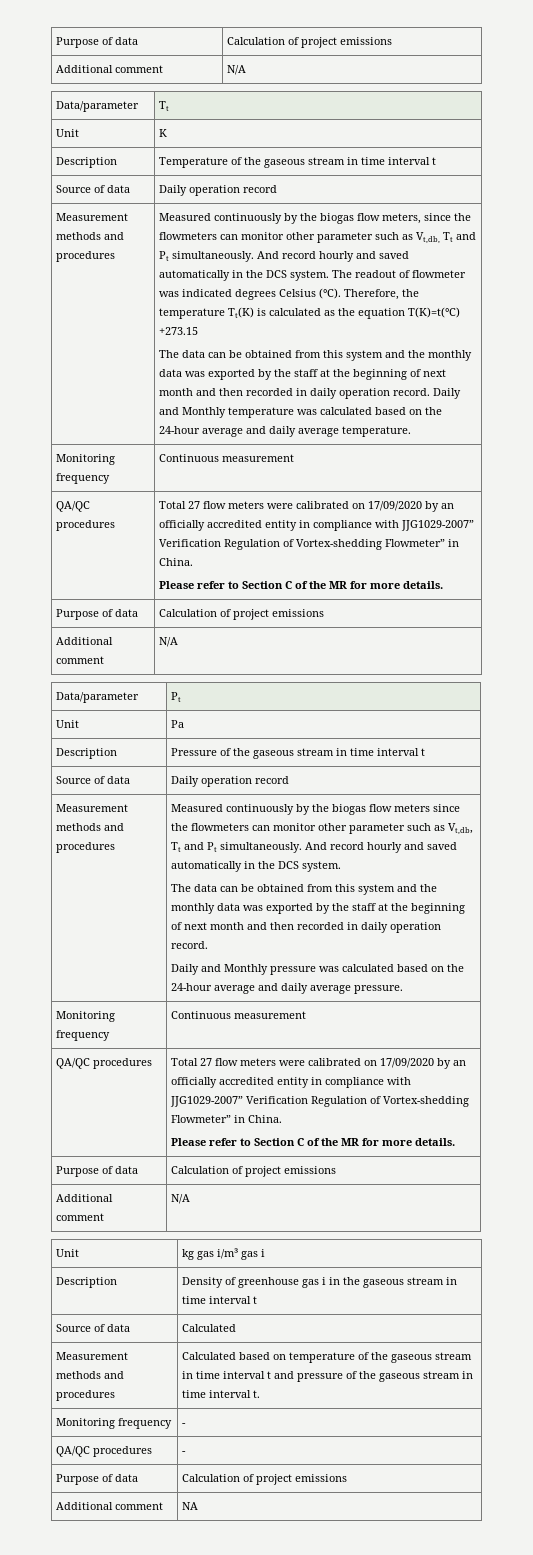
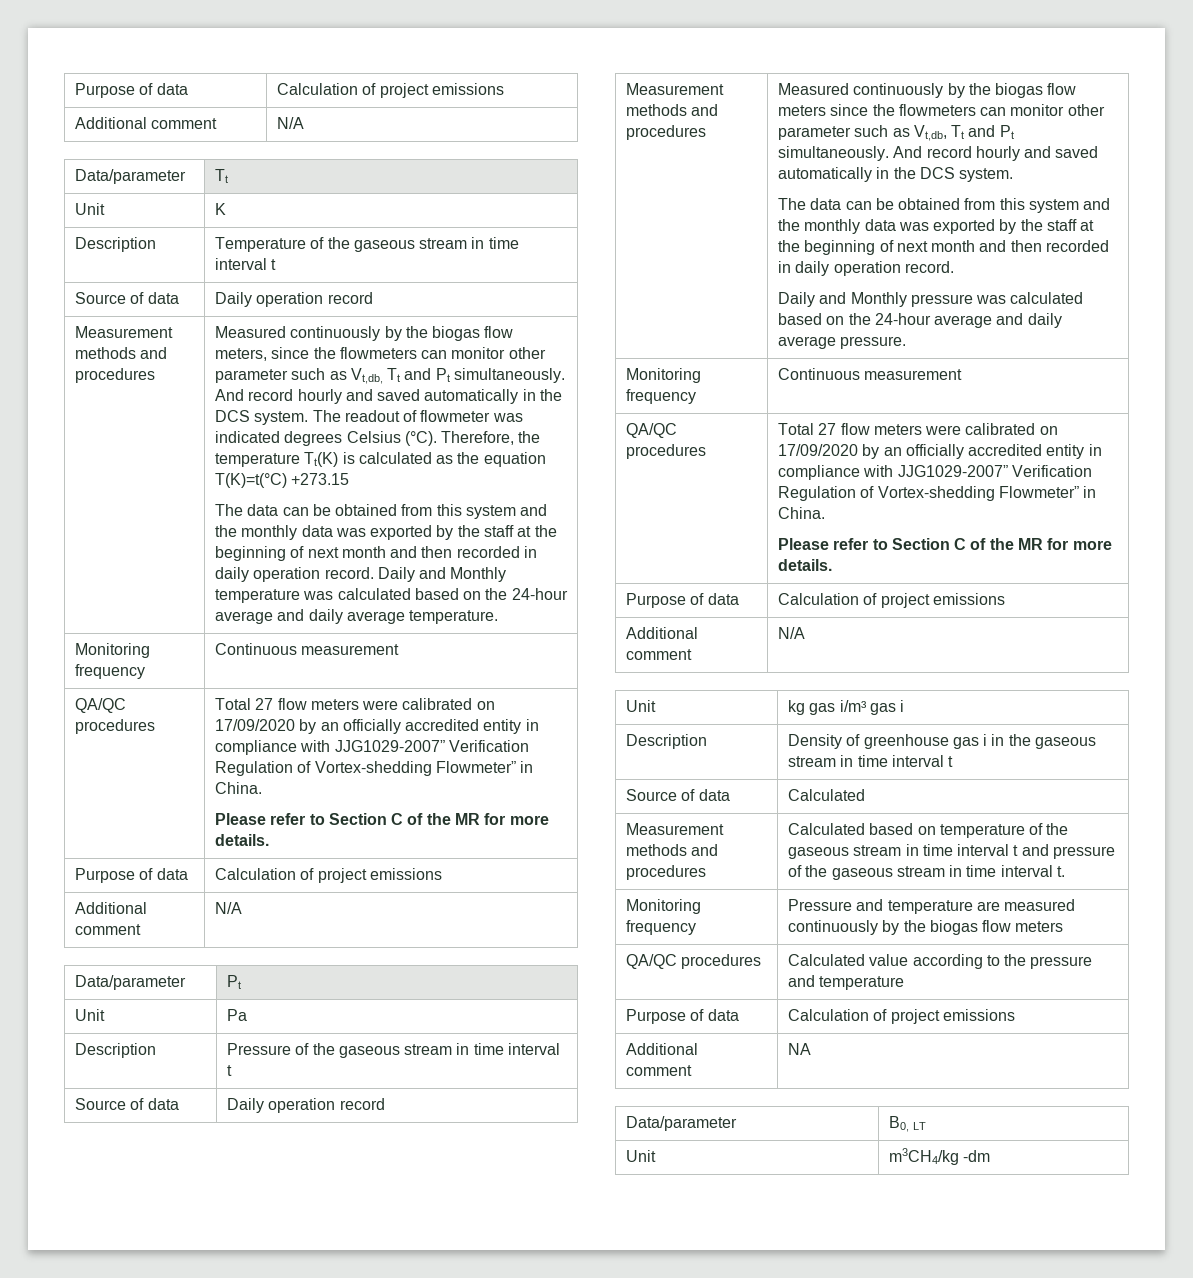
- Monitoring frequency | -
- QA/QC procedures | -
+ Monitoring frequency | Pressure and temperature are measured continuously by the biogas flow meters
+ QA/QC procedures | Calculated value according to the pressure and temperature
+ Data/parameter | B0, LT
+ Unit | m3CH4/kg -dm

